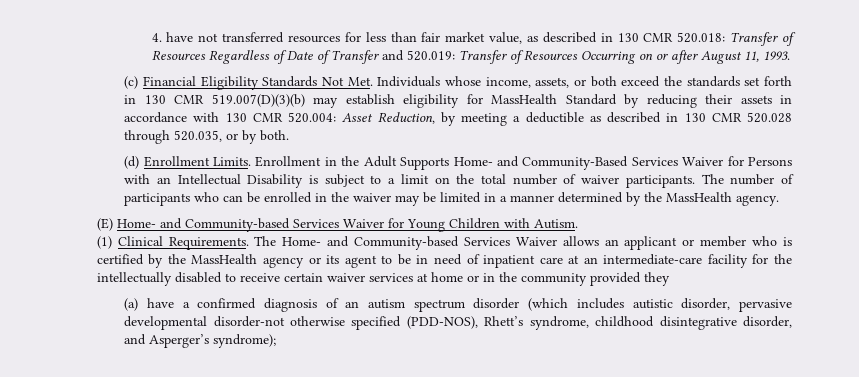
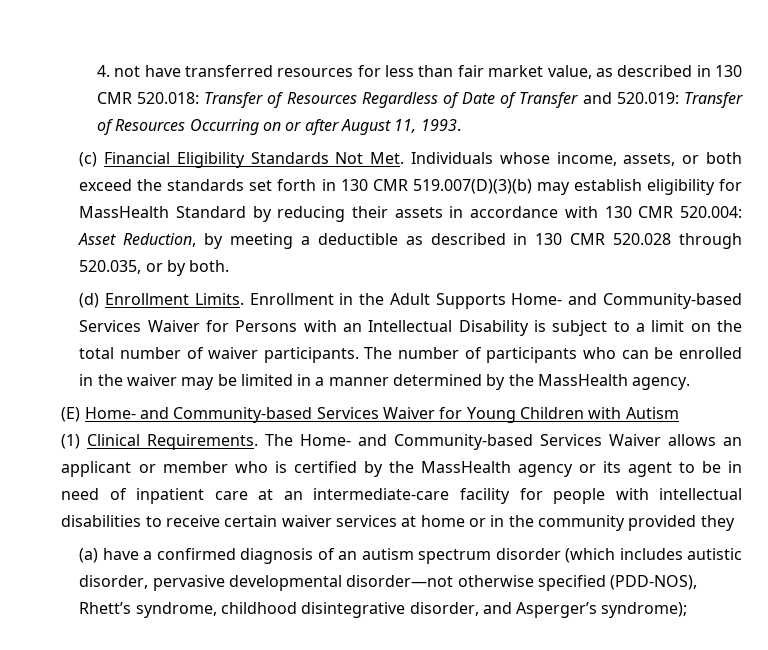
- 4. have not transferred resources for less than fair market value, as described in 130 CMR 520.018: Transfer of Resources Regardless of Date of Transfer and 520.019: Transfer of Resources Occurring on or after August 11, 1993.
+ 4. not have transferred resources for less than fair market value, as described in 130 CMR 520.018: Transfer of Resources Regardless of Date of Transfer and 520.019: Transfer of Resources Occurring on or after August 11, 1993.
- Enrollment in the Adult Supports Home- and Community-Based Services Waiver for Persons with an Intellectual Disability is subject to a limit on the total number of waiver participants.
+ Enrollment in the Adult Supports Home- and Community-based Services Waiver for Persons with an Intellectual Disability is subject to a limit on the total number of waiver participants.
- (E) Home- and Community-based Services Waiver for Young Children with Autism.
+ (E) Home- and Community-based Services Waiver for Young Children with Autism
- The Home- and Community-based Services Waiver allows an applicant or member who is certified by the MassHealth agency or its agent to be in need of inpatient care at an intermediate-care facility for the intellectually disabled to receive certain waiver services at home or in the community provided they
+ The Home- and Community-based Services Waiver allows an applicant or member who is certified by the MassHealth agency or its agent to be in need of inpatient care at an intermediate-care facility for people with intellectual disabilities to receive certain waiver services at home or in the community provided they
- (a) have a confirmed diagnosis of an autism spectrum disorder (which includes autistic disorder, pervasive developmental disorder-not otherwise specified (PDD-NOS), Rhett’s syndrome, childhood disintegrative disorder, and Asperger’s syndrome);
+ (a) have a confirmed diagnosis of an autism spectrum disorder (which includes autistic disorder, pervasive developmental disorder—not otherwise specified (PDD-NOS), Rhett’s syndrome, childhood disintegrative disorder, and Asperger’s syndrome);

